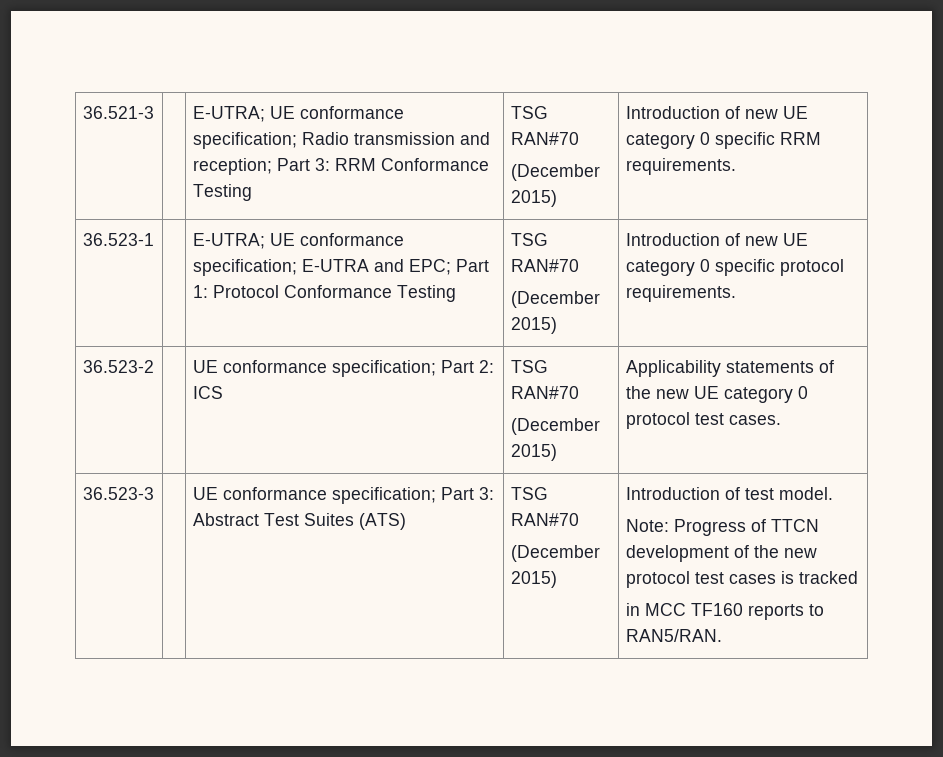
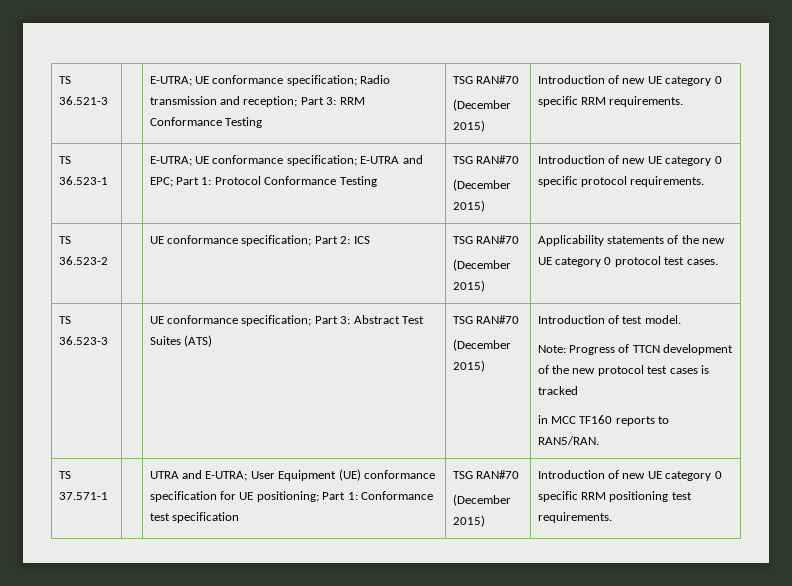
- 36.521-3 | | E-UTRA; UE conformance specification; Radio transmission and reception; Part 3: RRM Conformance Testing | TSG RAN#70
+ TS 36.521-3 | | E-UTRA; UE conformance specification; Radio transmission and reception; Part 3: RRM Conformance Testing | TSG RAN#70
- 36.523-1 | | E-UTRA; UE conformance specification; E-UTRA and EPC; Part 1: Protocol Conformance Testing | TSG RAN#70
+ TS 36.523-1 | | E-UTRA; UE conformance specification; E-UTRA and EPC; Part 1: Protocol Conformance Testing | TSG RAN#70
- 36.523-2 | | UE conformance specification; Part 2: ICS | TSG RAN#70
+ TS 36.523-2 | | UE conformance specification; Part 2: ICS | TSG RAN#70
- 36.523-3 | | UE conformance specification; Part 3: Abstract Test Suites (ATS) | TSG RAN#70
+ TS 36.523-3 | | UE conformance specification; Part 3: Abstract Test Suites (ATS) | TSG RAN#70
+ TS 37.571-1 | | UTRA and E-UTRA; User Equipment (UE) conformance specification for UE positioning; Part 1: Conformance test specification | TSG RAN#70
+ (December 2015) | Introduction of new UE category 0 specific RRM positioning test requirements.

